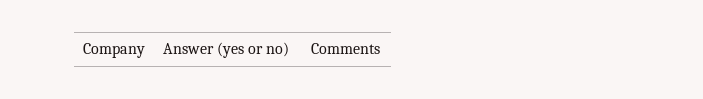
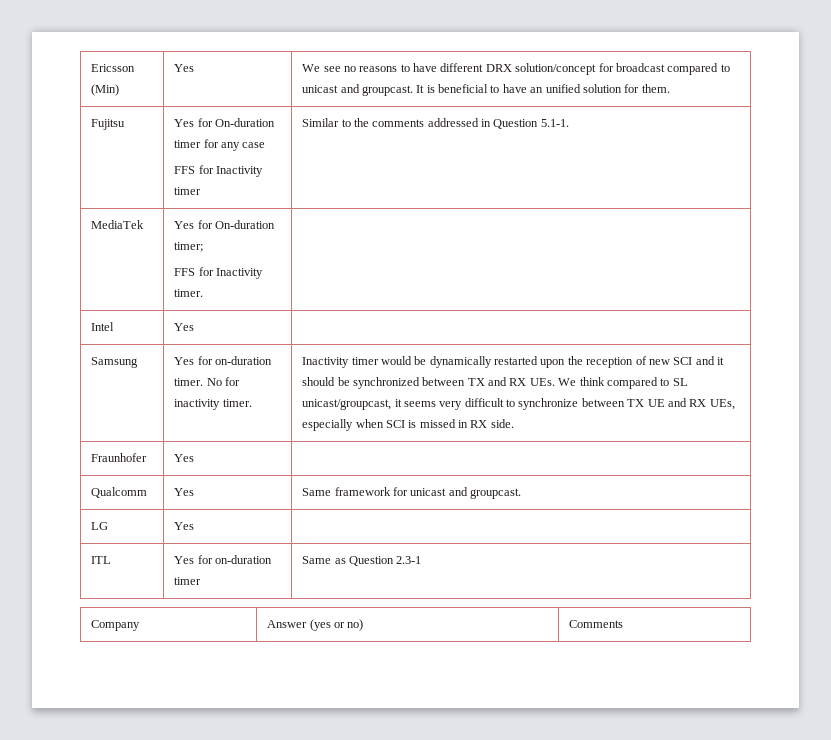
+ Ericsson (Min) | Yes | We see no reasons to have different DRX solution/concept for broadcast compared to unicast and groupcast. It is beneficial to have an unified solution for them.
+ Fujitsu | Yes for On-duration timer for any case
+ FFS for Inactivity timer | Similar to the comments addressed in Question 5.1-1.
+ MediaTek | Yes for On-duration timer;
+ FFS for Inactivity timer. |
+ Intel | Yes |
+ Samsung | Yes for on-duration timer. No for inactivity timer. | Inactivity timer would be dynamically restarted upon the reception of new SCI and it should be synchronized between TX and RX UEs. We think compared to SL unicast/groupcast, it seems very difficult to synchronize between TX UE and RX UEs, especially when SCI is missed in RX side.
+ Fraunhofer | Yes |
+ Qualcomm | Yes | Same framework for unicast and groupcast.
+ LG | Yes |
+ ITL | Yes for on-duration timer | Same as Question 2.3-1

